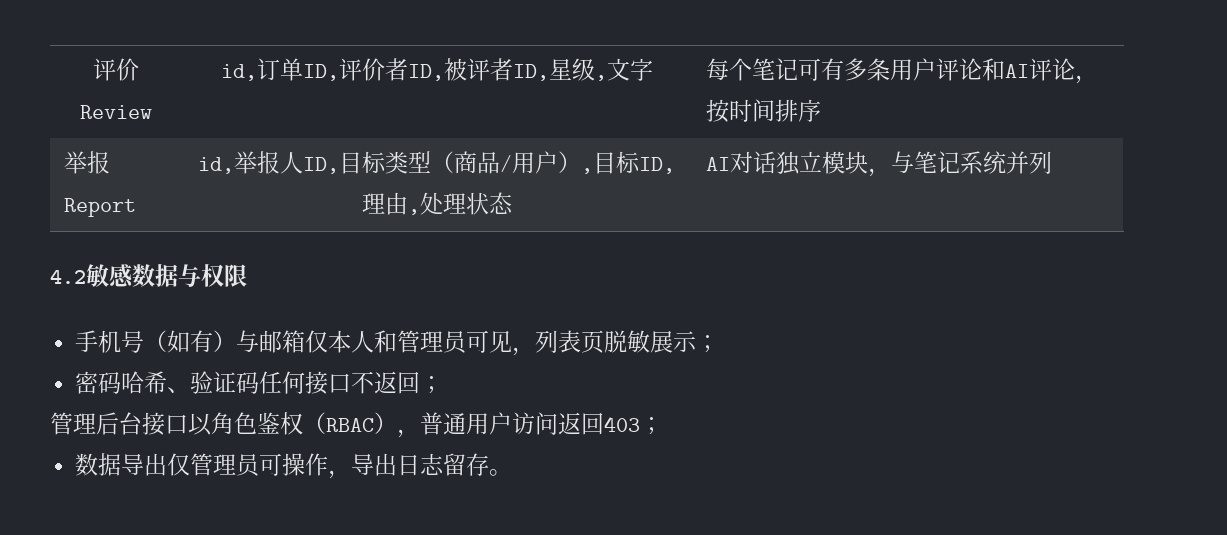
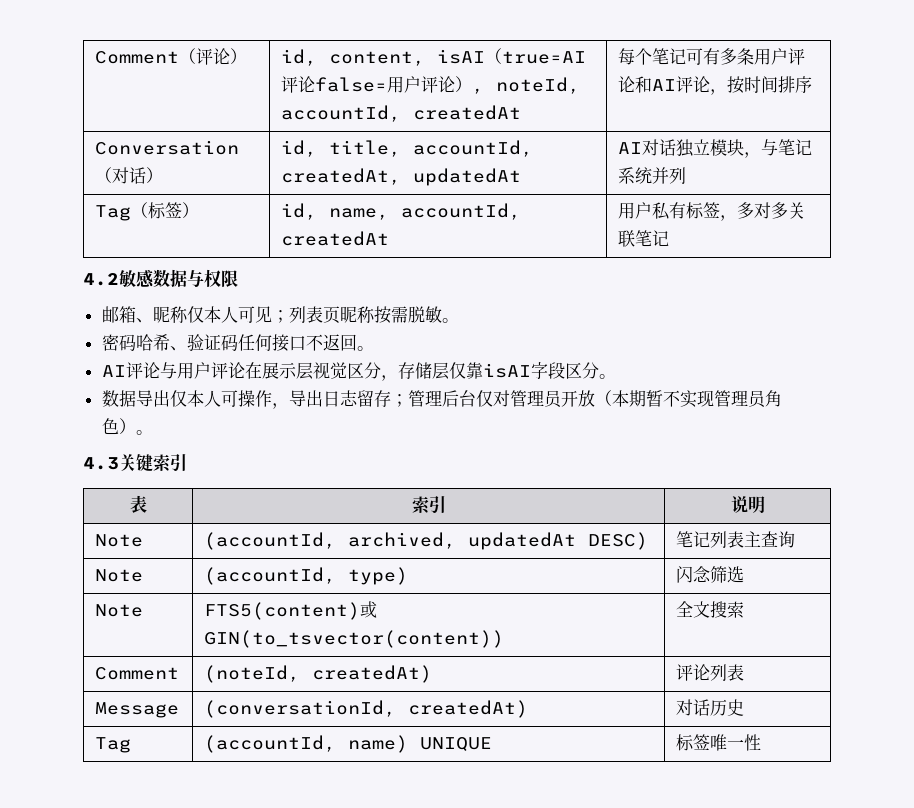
- 评价Review | id,订单ID,评价者ID,被评者ID,星级,文字 | 每个笔记可有多条用户评论和AI评论，按时间排序
+ Comment（评论） | id, content, isAI（true=AI评论false=用户评论）, noteId, accountId, createdAt | 每个笔记可有多条用户评论和AI评论，按时间排序
- 举报Report | id,举报人ID,目标类型（商品/用户）,目标ID,理由,处理状态 | AI对话独立模块，与笔记系统并列
+ Conversation（对话） | id, title, accountId, createdAt, updatedAt | AI对话独立模块，与笔记系统并列
+ Tag（标签） | id, name, accountId, createdAt | 用户私有标签，多对多关联笔记
- 手机号（如有）与邮箱仅本人和管理员可见，列表页脱敏展示；
+ 邮箱、昵称仅本人可见；列表页昵称按需脱敏。
- 密码哈希、验证码任何接口不返回；
- 管理后台接口以角色鉴权（RBAC），普通用户访问返回403；
+ 密码哈希、验证码任何接口不返回。
+ AI评论与用户评论在展示层视觉区分，存储层仅靠isAI字段区分。
- 数据导出仅管理员可操作，导出日志留存。
+ 数据导出仅本人可操作，导出日志留存；管理后台仅对管理员开放（本期暂不实现管理员角色）。
+ 4.3关键索引
+ 表 | 索引 | 说明
+ Note | (accountId, archived, updatedAt DESC) | 笔记列表主查询
+ Note | (accountId, type) | 闪念筛选
+ Note | FTS5(content)或GIN(to_tsvector(content)) | 全文搜索
+ Comment | (noteId, createdAt) | 评论列表
+ Message | (conversationId, createdAt) | 对话历史
+ Tag | (accountId, name) UNIQUE | 标签唯一性

